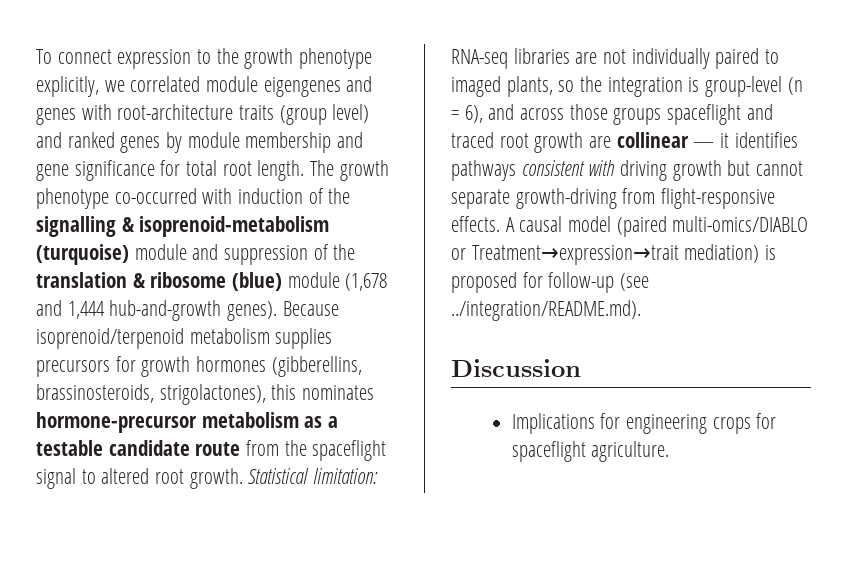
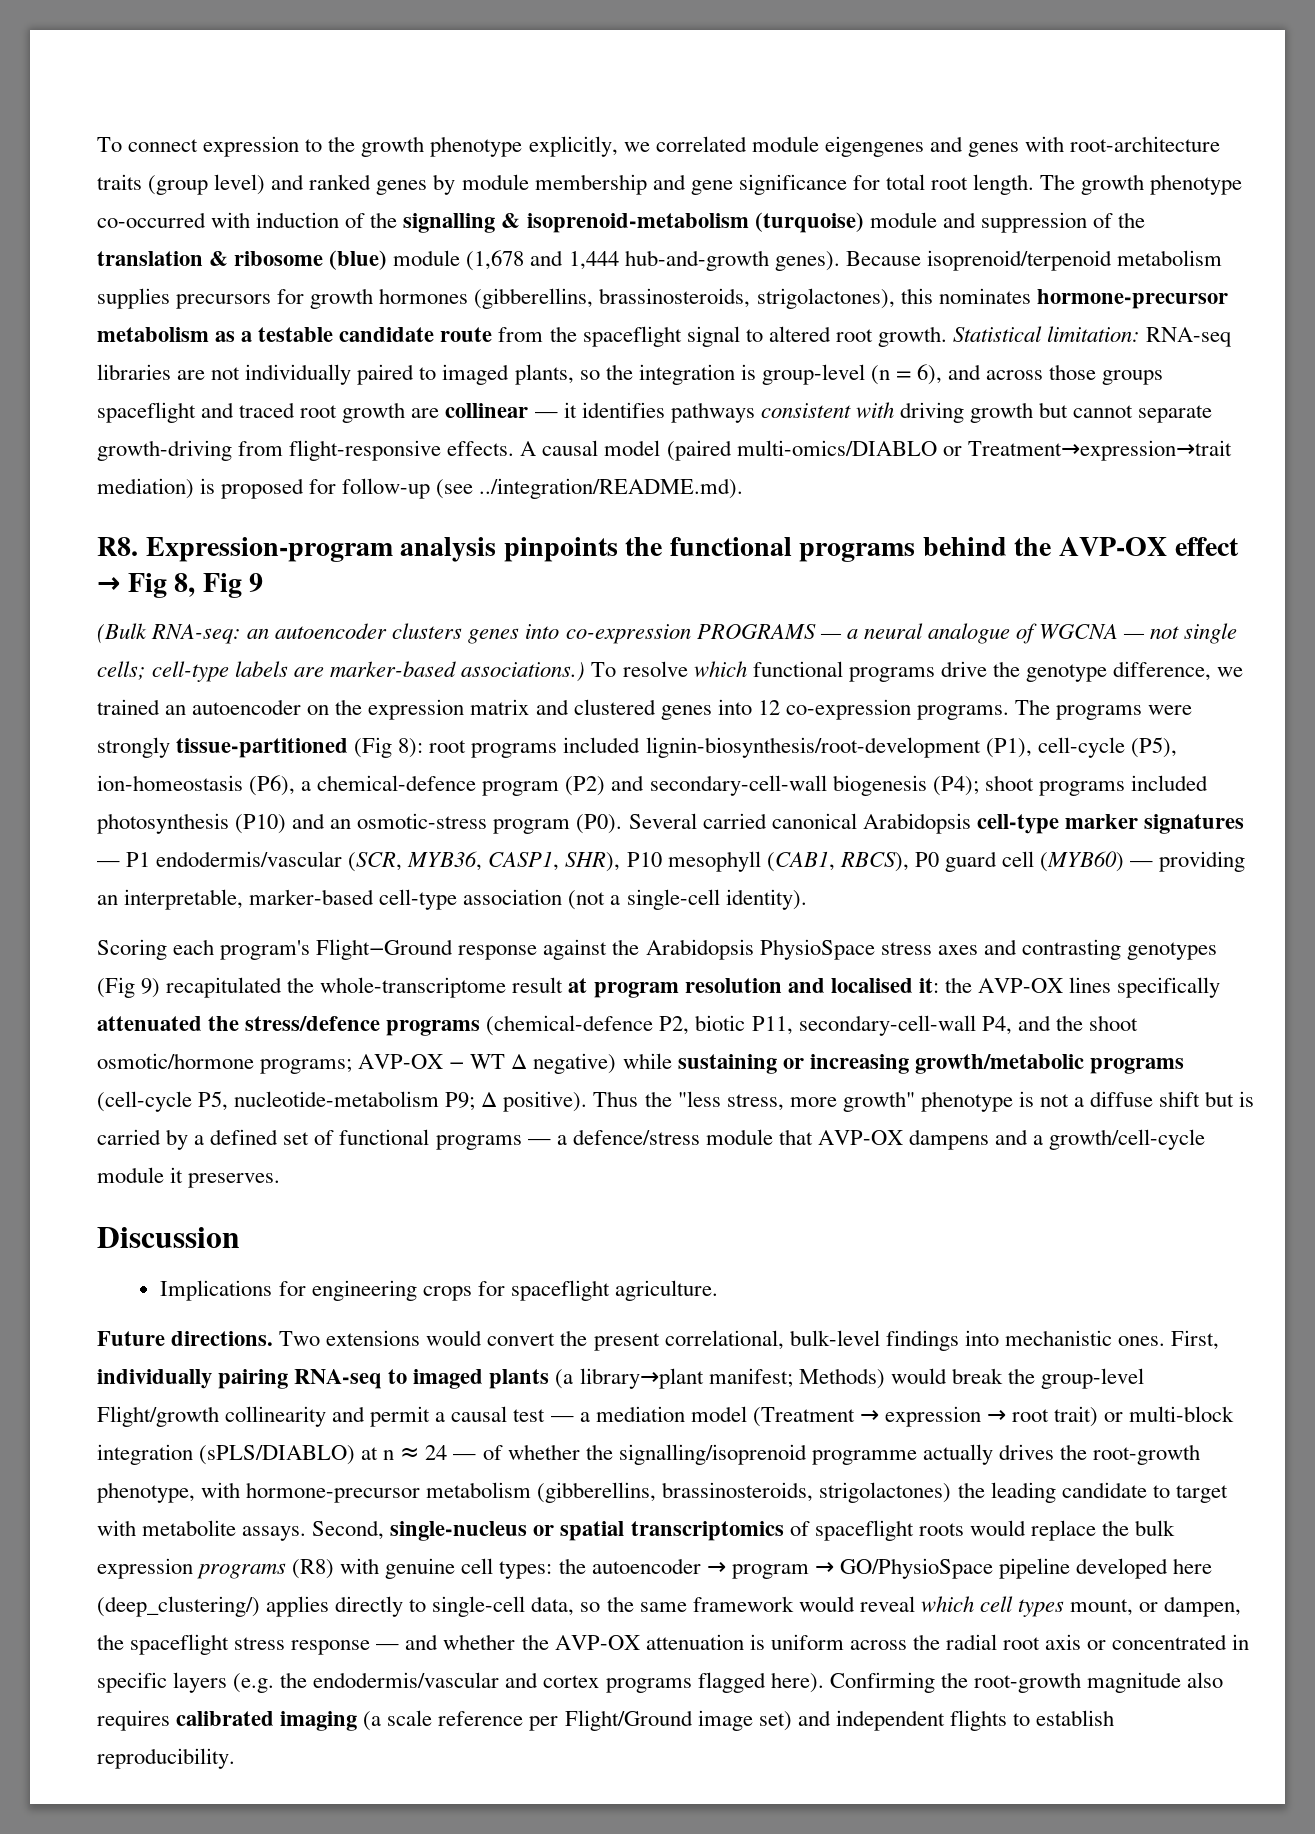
+ R8. Expression-program analysis pinpoints the functional programs behind the AVP-OX effect → Fig 8, Fig 9
+ (Bulk RNA-seq: an autoencoder clusters genes into co-expression PROGRAMS — a neural analogue of WGCNA — not single cells; cell-type labels are marker-based associations.) To resolve which functional programs drive the genotype difference, we trained an autoencoder on the expression matrix and clustered genes into 12 co-expression programs. The programs were strongly tissue-partitioned (Fig 8): root programs included lignin-biosynthesis/root-development (P1), cell-cycle (P5), ion-homeostasis (P6), a chemical-defence program (P2) and secondary-cell-wall biogenesis (P4); shoot programs included photosynthesis (P10) and an osmotic-stress program (P0). Several carried canonical Arabidopsis cell-type marker signatures — P1 endodermis/vascular (SCR, MYB36, CASP1, SHR), P10 mesophyll (CAB1, RBCS), P0 guard cell (MYB60) — providing an interpretable, marker-based cell-type association (not a single-cell identity).
+ Scoring each program's Flight−Ground response against the Arabidopsis PhysioSpace stress axes and contrasting genotypes (Fig 9) recapitulated the whole-transcriptome result at program resolution and localised it: the AVP-OX lines specifically attenuated the stress/defence programs (chemical-defence P2, biotic P11, secondary-cell-wall P4, and the shoot osmotic/hormone programs; AVP-OX − WT Δ negative) while sustaining or increasing growth/metabolic programs (cell-cycle P5, nucleotide-metabolism P9; Δ positive). Thus the "less stress, more growth" phenotype is not a diffuse shift but is carried by a defined set of functional programs — a defence/stress module that AVP-OX dampens and a growth/cell-cycle module it preserves.
+ Future directions. Two extensions would convert the present correlational, bulk-level findings into mechanistic ones. First, individually pairing RNA-seq to imaged plants (a library→plant manifest; Methods) would break the group-level Flight/growth collinearity and permit a causal test — a mediation model (Treatment → expression → root trait) or multi-block integration (sPLS/DIABLO) at n ≈ 24 — of whether the signalling/isoprenoid programme actually drives the root-growth phenotype, with hormone-precursor metabolism (gibberellins, brassinosteroids, strigolactones) the leading candidate to target with metabolite assays. Second, single-nucleus or spatial transcriptomics of spaceflight roots would replace the bulk expression programs (R8) with genuine cell types: the autoencoder → program → GO/PhysioSpace pipeline developed here (deep_clustering/) applies directly to single-cell data, so the same framework would reveal which cell types mount, or dampen, the spaceflight stress response — and whether the AVP-OX attenuation is uniform across the radial root axis or concentrated in specific layers (e.g. the endodermis/vascular and cortex programs flagged here). Confirming the root-growth magnitude also requires calibrated imaging (a scale reference per Flight/Ground image set) and independent flights to establish reproducibility.

